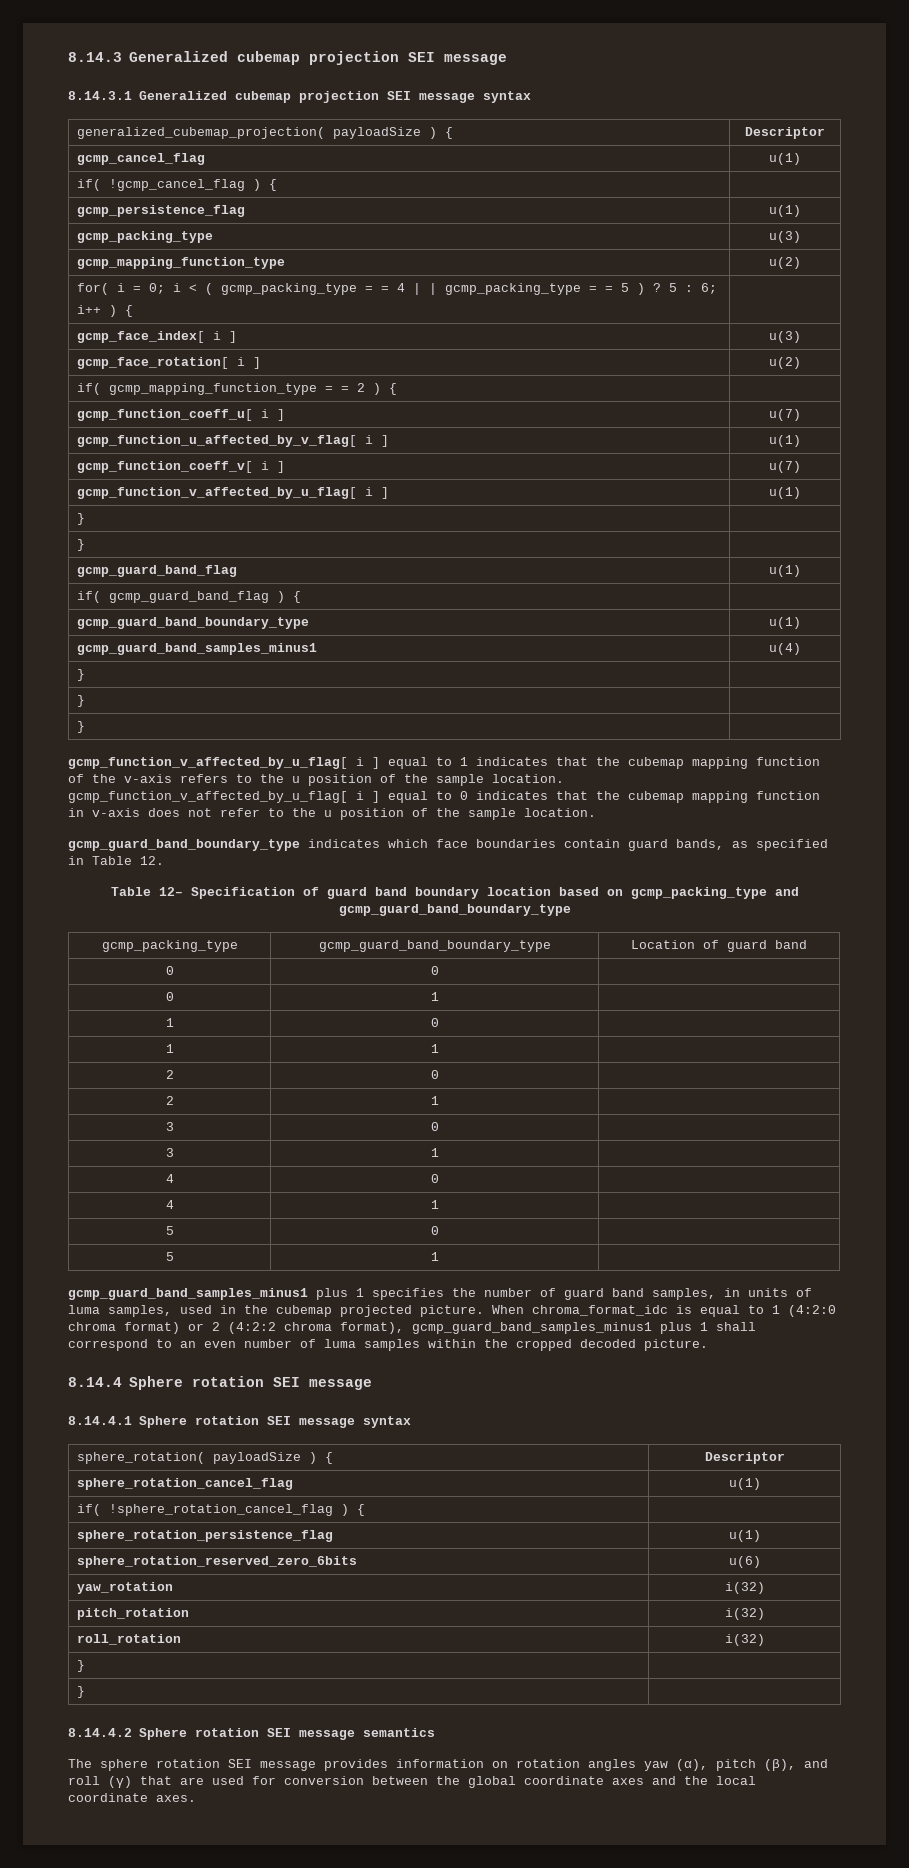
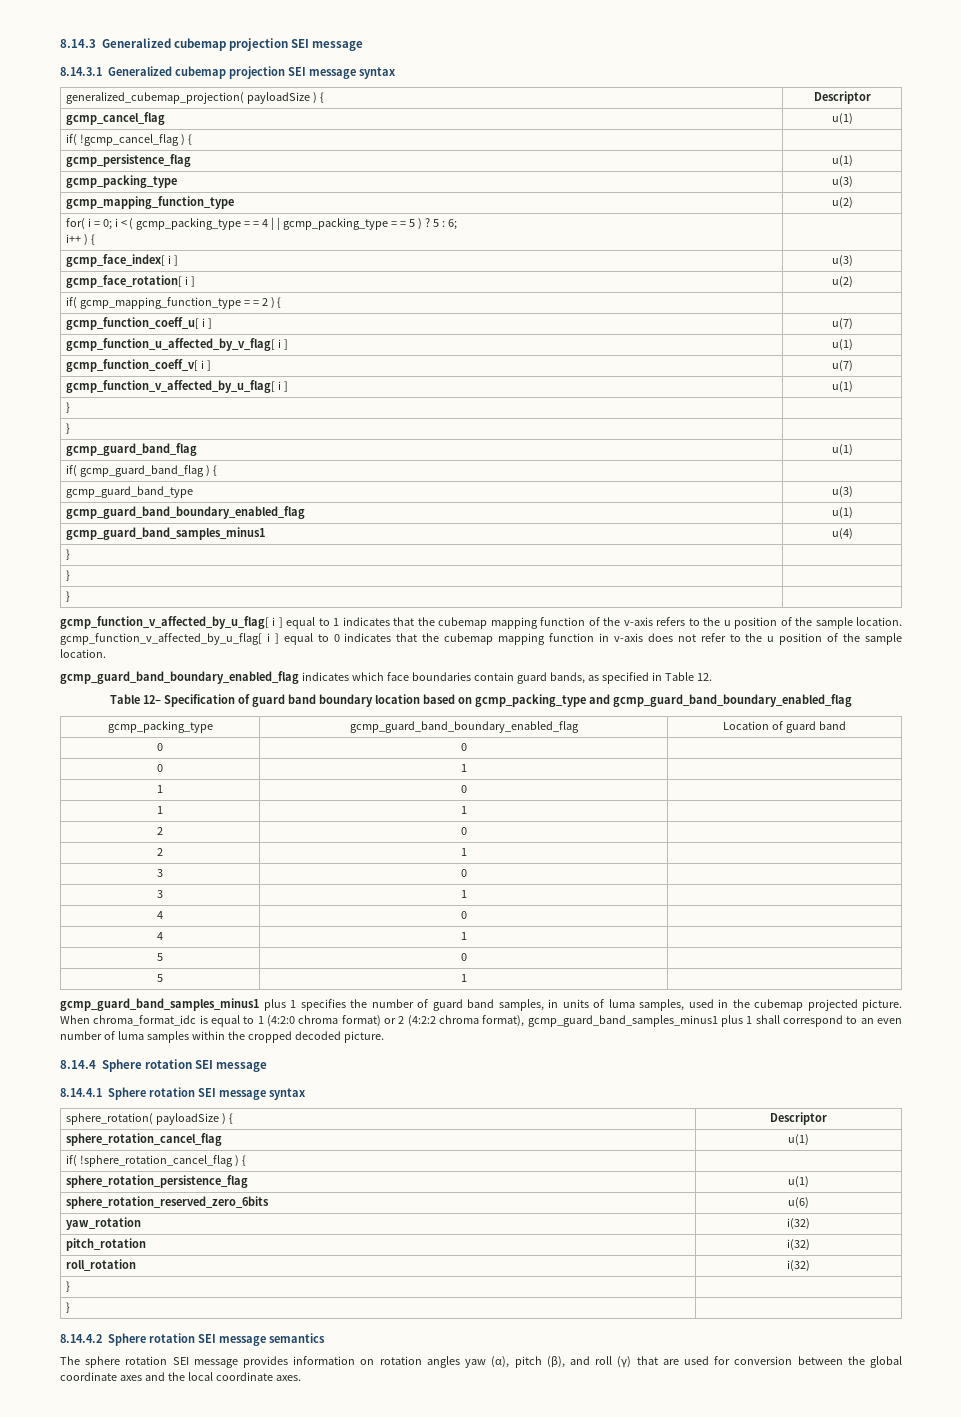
- gcmp_guard_band_boundary_type | u(1)
+ gcmp_guard_band_type | u(3)
+ gcmp_guard_band_boundary_enabled_flag | u(1)
- gcmp_guard_band_boundary_type indicates which face boundaries contain guard bands, as specified in Table 12.
+ gcmp_guard_band_boundary_enabled_flag indicates which face boundaries contain guard bands, as specified in Table 12.
- Table 12– Specification of guard band boundary location based on gcmp_packing_type and gcmp_guard_band_boundary_type
- gcmp_packing_type | gcmp_guard_band_boundary_type | Location of guard band
+ Table 12– Specification of guard band boundary location based on gcmp_packing_type and gcmp_guard_band_boundary_enabled_flag
+ gcmp_packing_type | gcmp_guard_band_boundary_enabled_flag | Location of guard band

